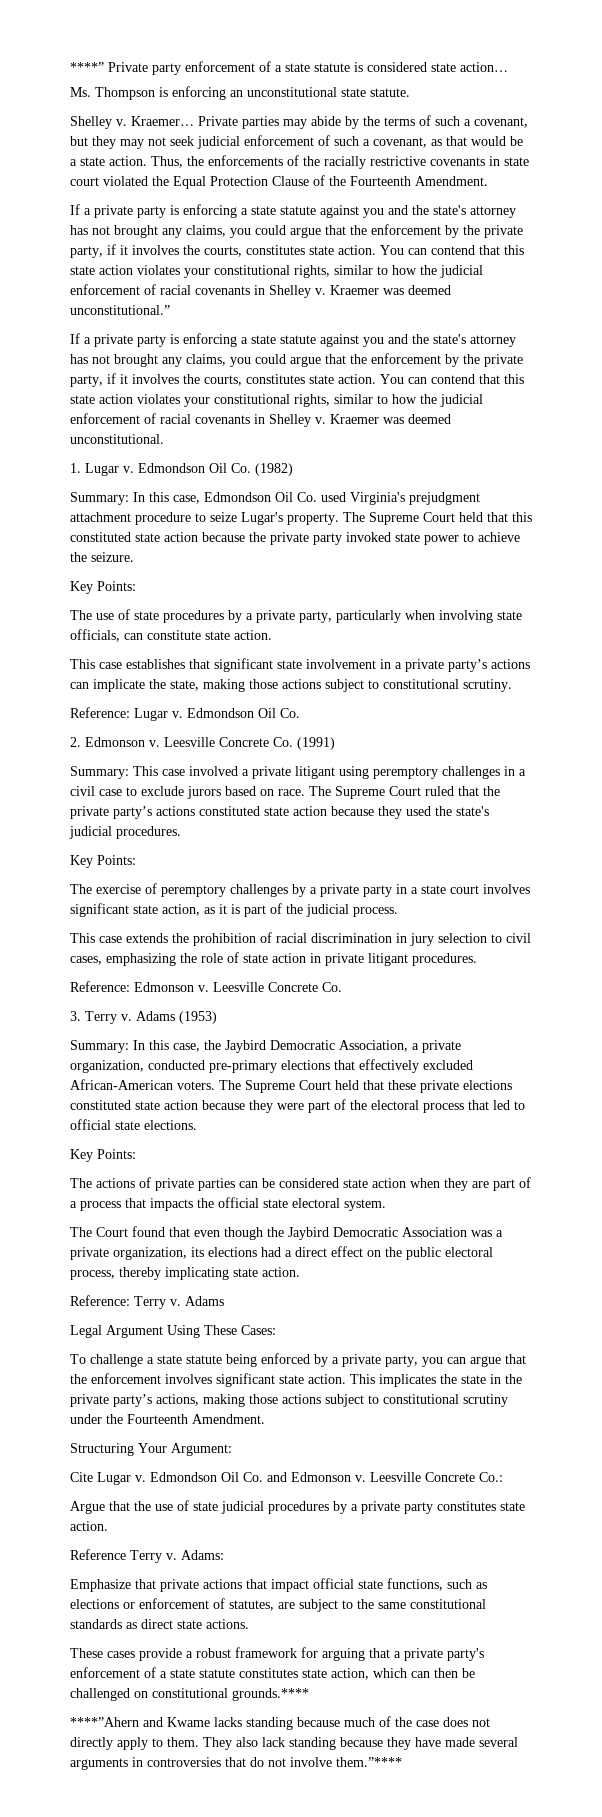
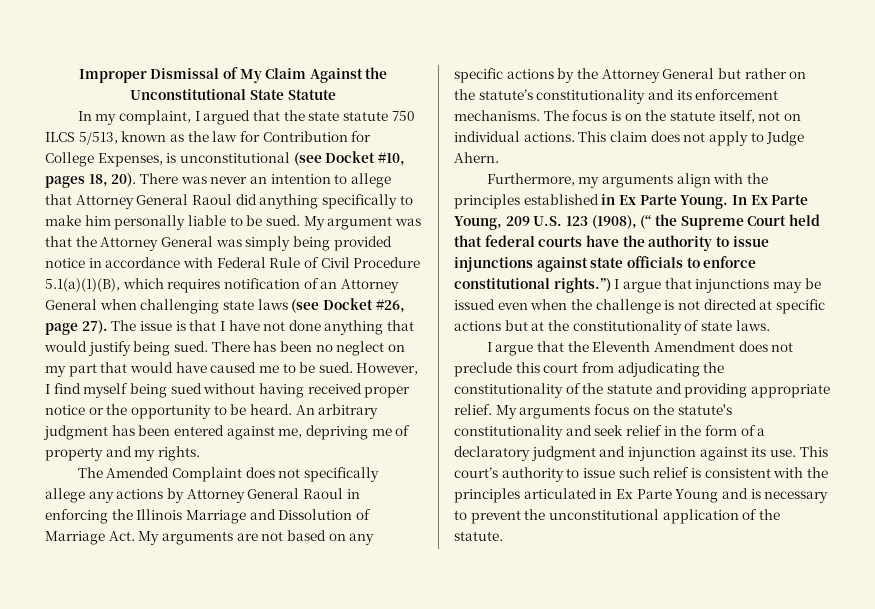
- ****” Private party enforcement of a state statute is considered state action…
- Ms. Thompson is enforcing an unconstitutional state statute.
- Shelley v. Kraemer… Private parties may abide by the terms of such a covenant, but they may not seek judicial enforcement of such a covenant, as that would be a state action. Thus, the enforcements of the racially restrictive covenants in state court violated the Equal Protection Clause of the Fourteenth Amendment.
- If a private party is enforcing a state statute against you and the state's attorney has not brought any claims, you could argue that the enforcement by the private party, if it involves the courts, constitutes state action. You can contend that this state action violates your constitutional rights, similar to how the judicial enforcement of racial covenants in Shelley v. Kraemer was deemed unconstitutional.”
- If a private party is enforcing a state statute against you and the state's attorney has not brought any claims, you could argue that the enforcement by the private party, if it involves the courts, constitutes state action. You can contend that this state action violates your constitutional rights, similar to how the judicial enforcement of racial covenants in Shelley v. Kraemer was deemed unconstitutional.
- 1. Lugar v. Edmondson Oil Co. (1982)
- Summary: In this case, Edmondson Oil Co. used Virginia's prejudgment attachment procedure to seize Lugar's property. The Supreme Court held that this constituted state action because the private party invoked state power to achieve the seizure.
- Key Points:
- The use of state procedures by a private party, particularly when involving state officials, can constitute state action.
- This case establishes that significant state involvement in a private party’s actions can implicate the state, making those actions subject to constitutional scrutiny.
- Reference: Lugar v. Edmondson Oil Co.
- 2. Edmonson v. Leesville Concrete Co. (1991)
- Summary: This case involved a private litigant using peremptory challenges in a civil case to exclude jurors based on race. The Supreme Court ruled that the private party’s actions constituted state action because they used the state's judicial procedures.
- Key Points:
- The exercise of peremptory challenges by a private party in a state court involves significant state action, as it is part of the judicial process.
- This case extends the prohibition of racial discrimination in jury selection to civil cases, emphasizing the role of state action in private litigant procedures.
- Reference: Edmonson v. Leesville Concrete Co.
- 3. Terry v. Adams (1953)
- Summary: In this case, the Jaybird Democratic Association, a private organization, conducted pre-primary elections that effectively excluded African-American voters. The Supreme Court held that these private elections constituted state action because they were part of the electoral process that led to official state elections.
- Key Points:
- The actions of private parties can be considered state action when they are part of a process that impacts the official state electoral system.
- The Court found that even though the Jaybird Democratic Association was a private organization, its elections had a direct effect on the public electoral process, thereby implicating state action.
- Reference: Terry v. Adams
- Legal Argument Using These Cases:
- To challenge a state statute being enforced by a private party, you can argue that the enforcement involves significant state action. This implicates the state in the private party’s actions, making those actions subject to constitutional scrutiny under the Fourteenth Amendment.
- Structuring Your Argument:
- Cite Lugar v. Edmondson Oil Co. and Edmonson v. Leesville Concrete Co.:
- Argue that the use of state judicial procedures by a private party constitutes state action.
- Reference Terry v. Adams:
- Emphasize that private actions that impact official state functions, such as elections or enforcement of statutes, are subject to the same constitutional standards as direct state actions.
- These cases provide a robust framework for arguing that a private party's enforcement of a state statute constitutes state action, which can then be challenged on constitutional grounds.****
- ****”Ahern and Kwame lacks standing because much of the case does not directly apply to them. They also lack standing because they have made several arguments in controversies that do not involve them.”****
+ Improper Dismissal of My Claim Against the Unconstitutional State Statute
+ In my complaint, I argued that the state statute 750 ILCS 5/513, known as the law for Contribution for College Expenses, is unconstitutional (see Docket #10, pages 18, 20). There was never an intention to allege that Attorney General Raoul did anything specifically to make him personally liable to be sued. My argument was that the Attorney General was simply being provided notice in accordance with Federal Rule of Civil Procedure 5.1(a)(1)(B), which requires notification of an Attorney General when challenging state laws (see Docket #26, page 27). The issue is that I have not done anything that would justify being sued. There has been no neglect on my part that would have caused me to be sued. However, I find myself being sued without having received proper notice or the opportunity to be heard. An arbitrary judgment has been entered against me, depriving me of property and my rights.
+ The Amended Complaint does not specifically allege any actions by Attorney General Raoul in enforcing the Illinois Marriage and Dissolution of Marriage Act. My arguments are not based on any specific actions by the Attorney General but rather on the statute’s constitutionality and its enforcement mechanisms. The focus is on the statute itself, not on individual actions. This claim does not apply to Judge Ahern.
+ Furthermore, my arguments align with the principles established in Ex Parte Young. In Ex Parte Young, 209 U.S. 123 (1908), (“ the Supreme Court held that federal courts have the authority to issue injunctions against state officials to enforce constitutional rights.”) I argue that injunctions may be issued even when the challenge is not directed at specific actions but at the constitutionality of state laws.
+ I argue that the Eleventh Amendment does not preclude this court from adjudicating the constitutionality of the statute and providing appropriate relief. My arguments focus on the statute's constitutionality and seek relief in the form of a declaratory judgment and injunction against its use. This court’s authority to issue such relief is consistent with the principles articulated in Ex Parte Young and is necessary to prevent the unconstitutional application of the statute.

